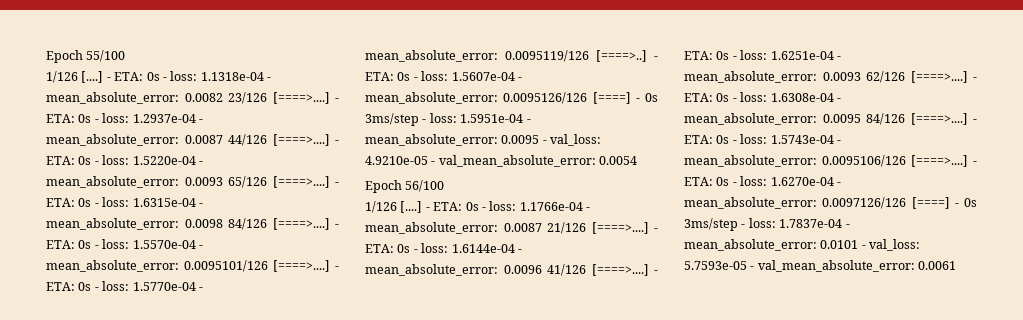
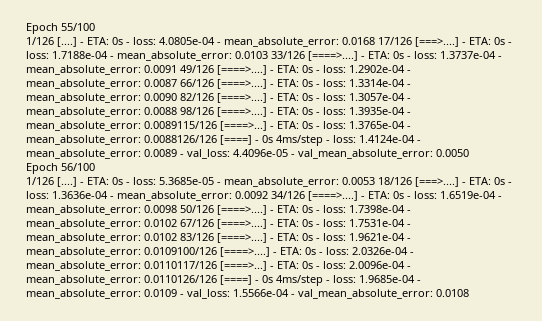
- - ETA: 0s - loss: 1.1318e-04 - mean_absolute_error: 0.0082 23/126 [====>....] - ETA: 0s - loss: 1.2937e-04 - mean_absolute_error: 0.0087 44/126 [====>....] - ETA: 0s - loss: 1.5220e-04 - mean_absolute_error: 0.0093 65/126 [====>....] - ETA: 0s - loss: 1.6315e-04 - mean_absolute_error: 0.0098 84/126 [====>....] - ETA: 0s - loss: 1.5570e-04 - mean_absolute_error: 0.0095101/126 [====>....] - ETA: 0s - loss: 1.5770e-04 - mean_absolute_error: 0.0095119/126 [====>..] - ETA: 0s - loss: 1.5607e-04 - mean_absolute_error: 0.0095126/126 [====] - 0s 3ms/step - loss: 1.5951e-04 - mean_absolute_error: 0.0095 - val_loss: 4.9210e-05 - val_mean_absolute_error: 0.0054
+ - ETA: 0s - loss: 4.0805e-04 - mean_absolute_error: 0.0168 17/126 [===>....] - ETA: 0s - loss: 1.7188e-04 - mean_absolute_error: 0.0103 33/126 [====>....] - ETA: 0s - loss: 1.3737e-04 - mean_absolute_error: 0.0091 49/126 [====>....] - ETA: 0s - loss: 1.2902e-04 - mean_absolute_error: 0.0087 66/126 [====>....] - ETA: 0s - loss: 1.3314e-04 - mean_absolute_error: 0.0090 82/126 [====>....] - ETA: 0s - loss: 1.3057e-04 - mean_absolute_error: 0.0088 98/126 [====>....] - ETA: 0s - loss: 1.3935e-04 - mean_absolute_error: 0.0089115/126 [====>...] - ETA: 0s - loss: 1.3765e-04 - mean_absolute_error: 0.0088126/126 [====] - 0s 4ms/step - loss: 1.4124e-04 - mean_absolute_error: 0.0089 - val_loss: 4.4096e-05 - val_mean_absolute_error: 0.0050
- - ETA: 0s - loss: 1.1766e-04 - mean_absolute_error: 0.0087 21/126 [====>....] - ETA: 0s - loss: 1.6144e-04 - mean_absolute_error: 0.0096 41/126 [====>....] - ETA: 0s - loss: 1.6251e-04 - mean_absolute_error: 0.0093 62/126 [====>....] - ETA: 0s - loss: 1.6308e-04 - mean_absolute_error: 0.0095 84/126 [====>....] - ETA: 0s - loss: 1.5743e-04 - mean_absolute_error: 0.0095106/126 [====>....] - ETA: 0s - loss: 1.6270e-04 - mean_absolute_error: 0.0097126/126 [====] - 0s 3ms/step - loss: 1.7837e-04 - mean_absolute_error: 0.0101 - val_loss: 5.7593e-05 - val_mean_absolute_error: 0.0061
+ - ETA: 0s - loss: 5.3685e-05 - mean_absolute_error: 0.0053 18/126 [===>....] - ETA: 0s - loss: 1.3636e-04 - mean_absolute_error: 0.0092 34/126 [====>....] - ETA: 0s - loss: 1.6519e-04 - mean_absolute_error: 0.0098 50/126 [====>....] - ETA: 0s - loss: 1.7398e-04 - mean_absolute_error: 0.0102 67/126 [====>....] - ETA: 0s - loss: 1.7531e-04 - mean_absolute_error: 0.0102 83/126 [====>....] - ETA: 0s - loss: 1.9621e-04 - mean_absolute_error: 0.0109100/126 [====>....] - ETA: 0s - loss: 2.0326e-04 - mean_absolute_error: 0.0110117/126 [====>...] - ETA: 0s - loss: 2.0096e-04 - mean_absolute_error: 0.0110126/126 [====] - 0s 4ms/step - loss: 1.9685e-04 - mean_absolute_error: 0.0109 - val_loss: 1.5566e-04 - val_mean_absolute_error: 0.0108

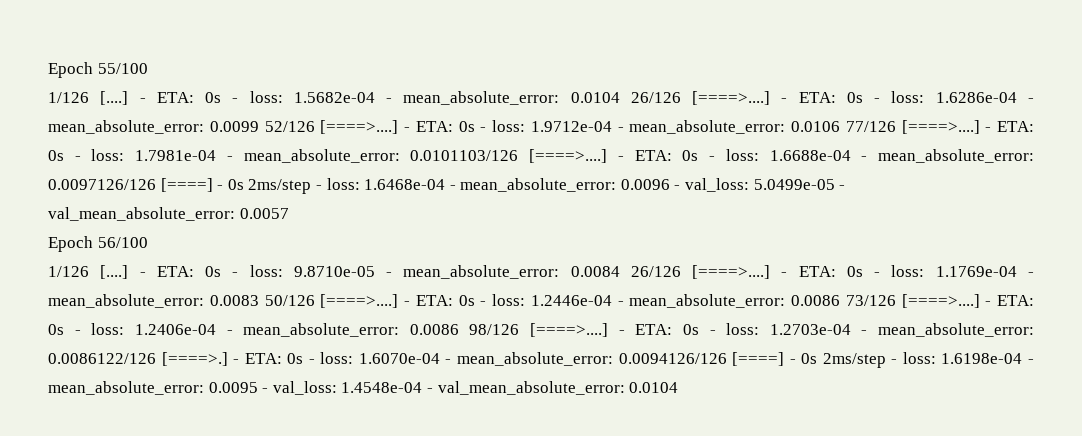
- - ETA: 0s - loss: 4.0805e-04 - mean_absolute_error: 0.0168 17/126 [===>....] - ETA: 0s - loss: 1.7188e-04 - mean_absolute_error: 0.0103 33/126 [====>....] - ETA: 0s - loss: 1.3737e-04 - mean_absolute_error: 0.0091 49/126 [====>....] - ETA: 0s - loss: 1.2902e-04 - mean_absolute_error: 0.0087 66/126 [====>....] - ETA: 0s - loss: 1.3314e-04 - mean_absolute_error: 0.0090 82/126 [====>....] - ETA: 0s - loss: 1.3057e-04 - mean_absolute_error: 0.0088 98/126 [====>....] - ETA: 0s - loss: 1.3935e-04 - mean_absolute_error: 0.0089115/126 [====>...] - ETA: 0s - loss: 1.3765e-04 - mean_absolute_error: 0.0088126/126 [====] - 0s 4ms/step - loss: 1.4124e-04 - mean_absolute_error: 0.0089 - val_loss: 4.4096e-05 - val_mean_absolute_error: 0.0050
+ - ETA: 0s - loss: 1.5682e-04 - mean_absolute_error: 0.0104 26/126 [====>....] - ETA: 0s - loss: 1.6286e-04 - mean_absolute_error: 0.0099 52/126 [====>....] - ETA: 0s - loss: 1.9712e-04 - mean_absolute_error: 0.0106 77/126 [====>....] - ETA: 0s - loss: 1.7981e-04 - mean_absolute_error: 0.0101103/126 [====>....] - ETA: 0s - loss: 1.6688e-04 - mean_absolute_error: 0.0097126/126 [====] - 0s 2ms/step - loss: 1.6468e-04 - mean_absolute_error: 0.0096 - val_loss: 5.0499e-05 - val_mean_absolute_error: 0.0057
- - ETA: 0s - loss: 5.3685e-05 - mean_absolute_error: 0.0053 18/126 [===>....] - ETA: 0s - loss: 1.3636e-04 - mean_absolute_error: 0.0092 34/126 [====>....] - ETA: 0s - loss: 1.6519e-04 - mean_absolute_error: 0.0098 50/126 [====>....]
+ - ETA: 0s - loss: 9.8710e-05 - mean_absolute_error: 0.0084 26/126 [====>....] - ETA: 0s - loss: 1.1769e-04 - mean_absolute_error: 0.0083 50/126 [====>....]
- - ETA: 0s - loss: 1.7398e-04 - mean_absolute_error: 0.0102 67/126 [====>....] - ETA: 0s - loss: 1.7531e-04 - mean_absolute_error: 0.0102 83/126 [====>....] - ETA: 0s - loss: 1.9621e-04 - mean_absolute_error: 0.0109100/126 [====>....] - ETA: 0s - loss: 2.0326e-04 - mean_absolute_error: 0.0110117/126 [====>...] - ETA: 0s - loss: 2.0096e-04 - mean_absolute_error: 0.0110126/126 [====] - 0s 4ms/step - loss: 1.9685e-04 - mean_absolute_error: 0.0109 - val_loss: 1.5566e-04 - val_mean_absolute_error: 0.0108
+ - ETA: 0s - loss: 1.2446e-04 - mean_absolute_error: 0.0086 73/126 [====>....] - ETA: 0s - loss: 1.2406e-04 - mean_absolute_error: 0.0086 98/126 [====>....] - ETA: 0s - loss: 1.2703e-04 - mean_absolute_error: 0.0086122/126 [====>.] - ETA: 0s - loss: 1.6070e-04 - mean_absolute_error: 0.0094126/126 [====] - 0s 2ms/step - loss: 1.6198e-04 - mean_absolute_error: 0.0095 - val_loss: 1.4548e-04 - val_mean_absolute_error: 0.0104

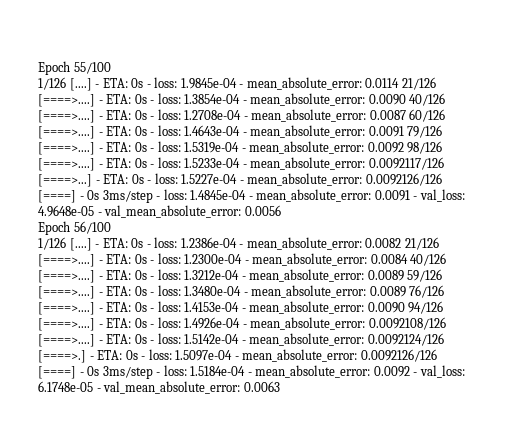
- - ETA: 0s - loss: 1.5682e-04 - mean_absolute_error: 0.0104 26/126 [====>....] - ETA: 0s - loss: 1.6286e-04 - mean_absolute_error: 0.0099 52/126 [====>....] - ETA: 0s - loss: 1.9712e-04 - mean_absolute_error: 0.0106 77/126 [====>....] - ETA: 0s - loss: 1.7981e-04 - mean_absolute_error: 0.0101103/126 [====>....] - ETA: 0s - loss: 1.6688e-04 - mean_absolute_error: 0.0097126/126 [====] - 0s 2ms/step - loss: 1.6468e-04 - mean_absolute_error: 0.0096 - val_loss: 5.0499e-05 - val_mean_absolute_error: 0.0057
+ - ETA: 0s - loss: 1.9845e-04 - mean_absolute_error: 0.0114 21/126 [====>....] - ETA: 0s - loss: 1.3854e-04 - mean_absolute_error: 0.0090 40/126 [====>....] - ETA: 0s - loss: 1.2708e-04 - mean_absolute_error: 0.0087 60/126 [====>....] - ETA: 0s - loss: 1.4643e-04 - mean_absolute_error: 0.0091 79/126 [====>....] - ETA: 0s - loss: 1.5319e-04 - mean_absolute_error: 0.0092 98/126 [====>....] - ETA: 0s - loss: 1.5233e-04 - mean_absolute_error: 0.0092117/126 [====>...] - ETA: 0s - loss: 1.5227e-04 - mean_absolute_error: 0.0092126/126 [====] - 0s 3ms/step - loss: 1.4845e-04 - mean_absolute_error: 0.0091 - val_loss: 4.9648e-05 - val_mean_absolute_error: 0.0056
- - ETA: 0s - loss: 9.8710e-05 - mean_absolute_error: 0.0084 26/126 [====>....] - ETA: 0s - loss: 1.1769e-04 - mean_absolute_error: 0.0083 50/126 [====>....] - ETA: 0s - loss: 1.2446e-04 - mean_absolute_error: 0.0086 73/126 [====>....] - ETA: 0s - loss: 1.2406e-04 - mean_absolute_error: 0.0086 98/126 [====>....] - ETA: 0s - loss: 1.2703e-04 - mean_absolute_error: 0.0086122/126 [====>.]
+ - ETA: 0s - loss: 1.2386e-04 - mean_absolute_error: 0.0082 21/126 [====>....] - ETA: 0s - loss: 1.2300e-04 - mean_absolute_error: 0.0084 40/126 [====>....] - ETA: 0s - loss: 1.3212e-04 - mean_absolute_error: 0.0089 59/126 [====>....] - ETA: 0s - loss: 1.3480e-04 - mean_absolute_error: 0.0089 76/126 [====>....] - ETA: 0s - loss: 1.4153e-04 - mean_absolute_error: 0.0090 94/126 [====>....] - ETA: 0s - loss: 1.4926e-04 - mean_absolute_error: 0.0092108/126 [====>....] - ETA: 0s - loss: 1.5142e-04 - mean_absolute_error: 0.0092124/126 [====>.]
- - ETA: 0s - loss: 1.6070e-04 - mean_absolute_error: 0.0094126/126 [====] - 0s 2ms/step - loss: 1.6198e-04 - mean_absolute_error: 0.0095 - val_loss: 1.4548e-04 - val_mean_absolute_error: 0.0104
+ - ETA: 0s - loss: 1.5097e-04 - mean_absolute_error: 0.0092126/126 [====] - 0s 3ms/step - loss: 1.5184e-04 - mean_absolute_error: 0.0092 - val_loss: 6.1748e-05 - val_mean_absolute_error: 0.0063

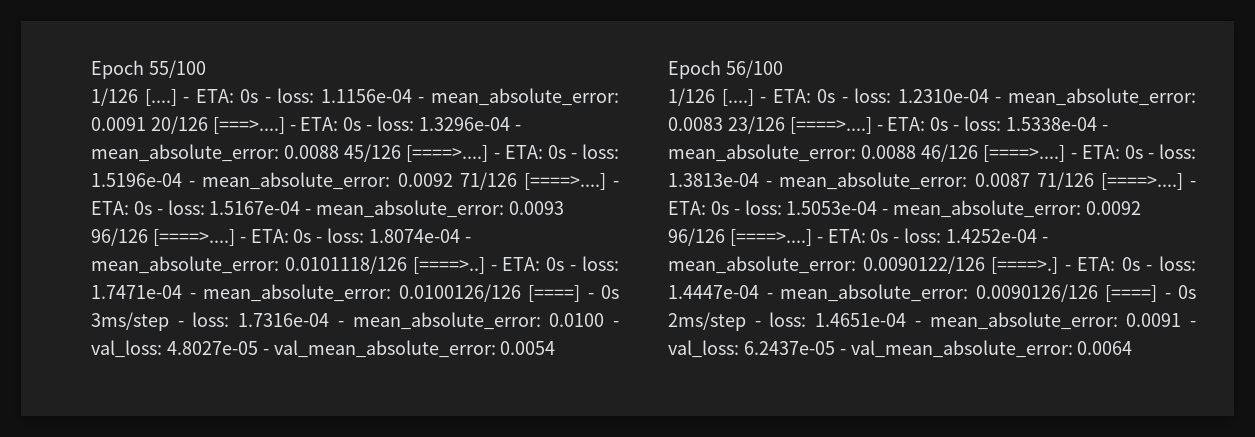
- - ETA: 0s - loss: 1.9845e-04 - mean_absolute_error: 0.0114 21/126 [====>....] - ETA: 0s - loss: 1.3854e-04 - mean_absolute_error: 0.0090 40/126 [====>....] - ETA: 0s - loss: 1.2708e-04 - mean_absolute_error: 0.0087 60/126 [====>....] - ETA: 0s - loss: 1.4643e-04 - mean_absolute_error: 0.0091 79/126 [====>....] - ETA: 0s - loss: 1.5319e-04 - mean_absolute_error: 0.0092 98/126 [====>....] - ETA: 0s - loss: 1.5233e-04 - mean_absolute_error: 0.0092117/126 [====>...] - ETA: 0s - loss: 1.5227e-04 - mean_absolute_error: 0.0092126/126 [====] - 0s 3ms/step - loss: 1.4845e-04 - mean_absolute_error: 0.0091 - val_loss: 4.9648e-05 - val_mean_absolute_error: 0.0056
+ - ETA: 0s - loss: 1.1156e-04 - mean_absolute_error: 0.0091 20/126 [===>....] - ETA: 0s - loss: 1.3296e-04 - mean_absolute_error: 0.0088 45/126 [====>....] - ETA: 0s - loss: 1.5196e-04 - mean_absolute_error: 0.0092 71/126 [====>....] - ETA: 0s - loss: 1.5167e-04 - mean_absolute_error: 0.0093 96/126 [====>....] - ETA: 0s - loss: 1.8074e-04 - mean_absolute_error: 0.0101118/126 [====>..] - ETA: 0s - loss: 1.7471e-04 - mean_absolute_error: 0.0100126/126 [====] - 0s 3ms/step - loss: 1.7316e-04 - mean_absolute_error: 0.0100 - val_loss: 4.8027e-05 - val_mean_absolute_error: 0.0054
- - ETA: 0s - loss: 1.2386e-04 - mean_absolute_error: 0.0082 21/126 [====>....] - ETA: 0s - loss: 1.2300e-04 - mean_absolute_error: 0.0084 40/126 [====>....] - ETA: 0s - loss: 1.3212e-04 - mean_absolute_error: 0.0089 59/126 [====>....] - ETA: 0s - loss: 1.3480e-04 - mean_absolute_error: 0.0089 76/126 [====>....] - ETA: 0s - loss: 1.4153e-04 - mean_absolute_error: 0.0090 94/126 [====>....] - ETA: 0s - loss: 1.4926e-04 - mean_absolute_error: 0.0092108/126 [====>....] - ETA: 0s - loss: 1.5142e-04 - mean_absolute_error: 0.0092124/126 [====>.]
+ - ETA: 0s - loss: 1.2310e-04 - mean_absolute_error: 0.0083 23/126 [====>....] - ETA: 0s - loss: 1.5338e-04 - mean_absolute_error: 0.0088 46/126 [====>....] - ETA: 0s - loss: 1.3813e-04 - mean_absolute_error: 0.0087 71/126 [====>....] - ETA: 0s - loss: 1.5053e-04 - mean_absolute_error: 0.0092 96/126 [====>....] - ETA: 0s - loss: 1.4252e-04 - mean_absolute_error: 0.0090122/126 [====>.]
- - ETA: 0s - loss: 1.5097e-04 - mean_absolute_error: 0.0092126/126 [====] - 0s 3ms/step - loss: 1.5184e-04 - mean_absolute_error: 0.0092 - val_loss: 6.1748e-05 - val_mean_absolute_error: 0.0063
+ - ETA: 0s - loss: 1.4447e-04 - mean_absolute_error: 0.0090126/126 [====] - 0s 2ms/step - loss: 1.4651e-04 - mean_absolute_error: 0.0091 - val_loss: 6.2437e-05 - val_mean_absolute_error: 0.0064

